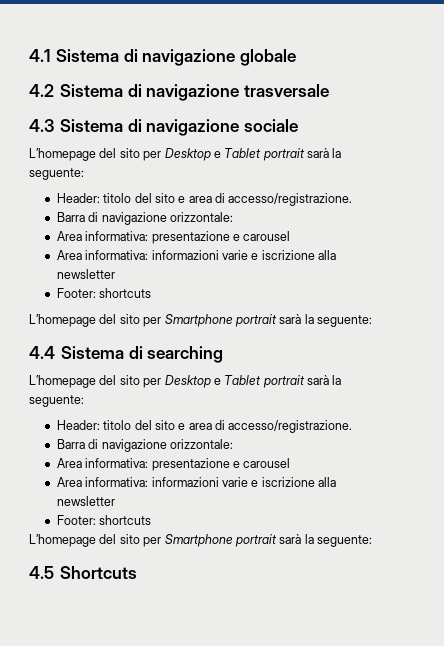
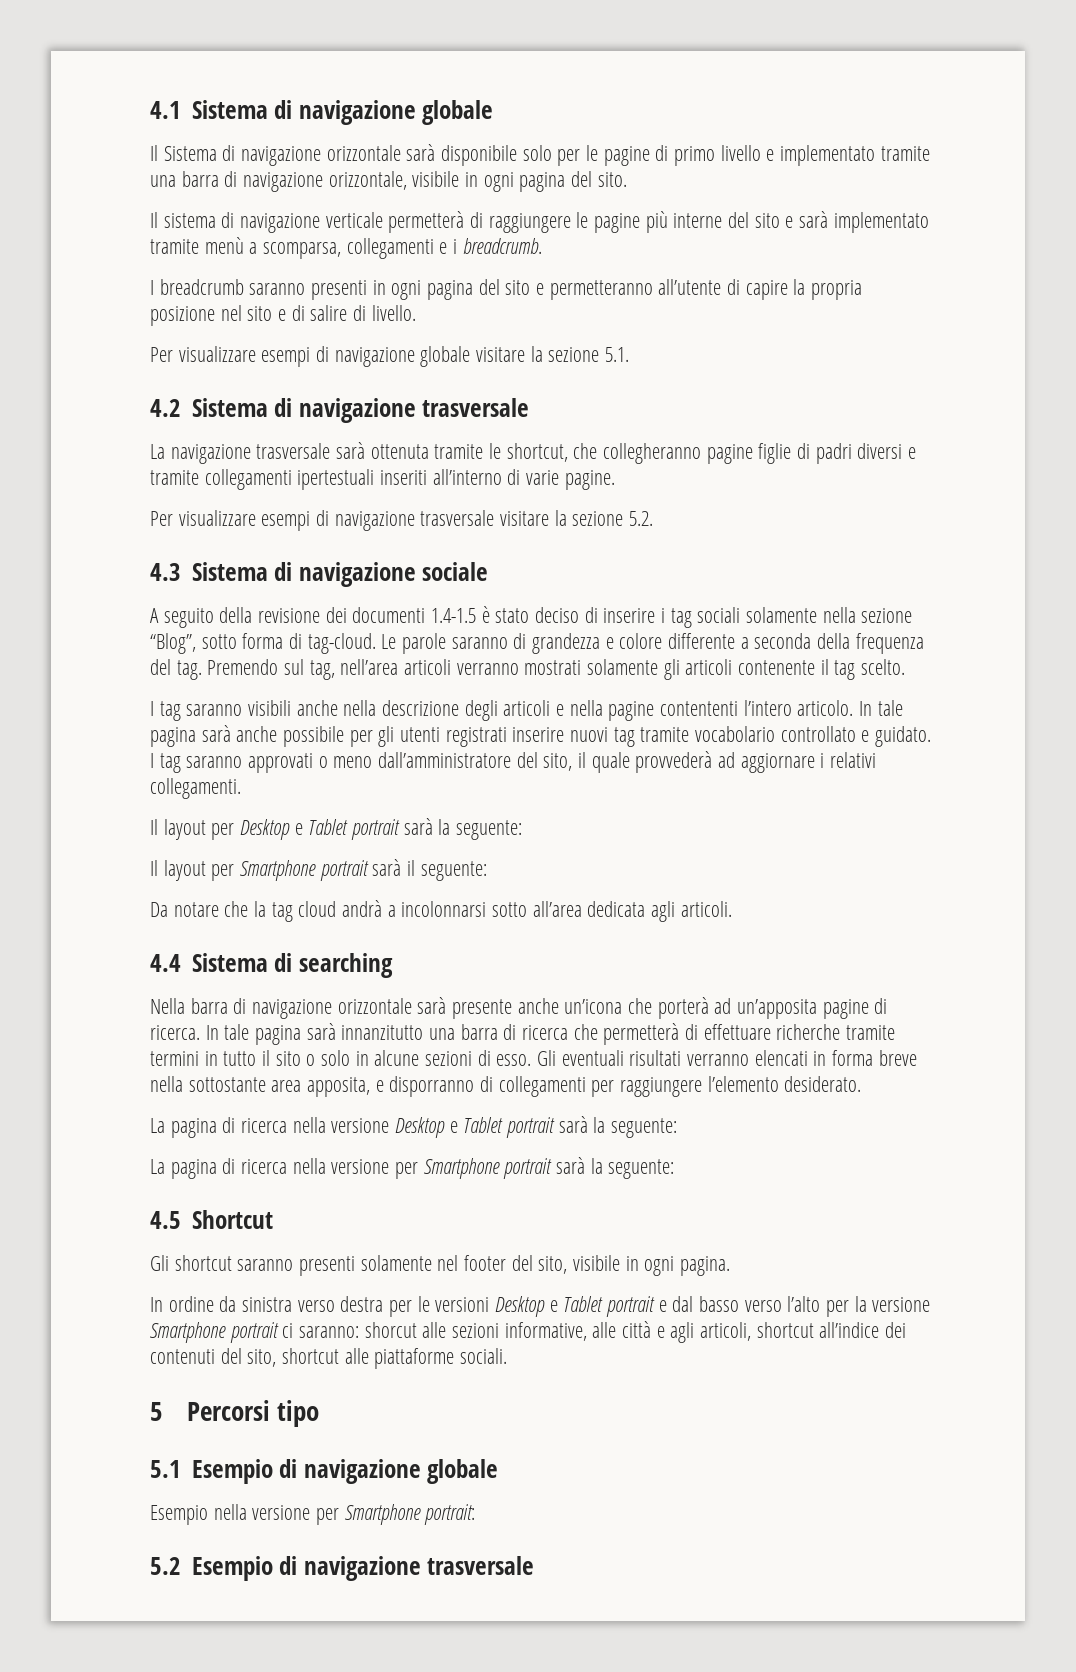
+ Il Sistema di navigazione orizzontale sarà disponibile solo per le pagine di primo livello e implementato tramite una barra di navigazione orizzontale, visibile in ogni pagina del sito.
+ Il sistema di navigazione verticale permetterà di raggiungere le pagine più interne del sito e sarà implementato tramite menù a scomparsa, collegamenti e i breadcrumb.
+ I breadcrumb saranno presenti in ogni pagina del sito e permetteranno all’utente di capire la propria posizione nel sito e di salire di livello.
+ Per visualizzare esempi di navigazione globale visitare la sezione 5.1.
+ La navigazione trasversale sarà ottenuta tramite le shortcut, che collegheranno pagine figlie di padri diversi e tramite collegamenti ipertestuali inseriti all’interno di varie pagine.
+ Per visualizzare esempi di navigazione trasversale visitare la sezione 5.2.
  4.3 Sistema di navigazione sociale
- L’homepage del sito per Desktop e Tablet portrait sarà la seguente:
- Header: titolo del sito e area di accesso/registrazione.
- Barra di navigazione orizzontale:
- Area informativa: presentazione e carousel
- Area informativa: informazioni varie e iscrizione alla newsletter
- Footer: shortcuts
- L’homepage del sito per Smartphone portrait sarà la seguente:
+ A seguito della revisione dei documenti 1.4-1.5 è stato deciso di inserire i tag sociali solamente nella sezione “Blog”, sotto forma di tag-cloud. Le parole saranno di grandezza e colore differente a seconda della frequenza del tag. Premendo sul tag, nell’area articoli verranno mostrati solamente gli articoli contenente il tag scelto.
+ I tag saranno visibili anche nella descrizione degli articoli e nella pagine contententi l’intero articolo. In tale pagina sarà anche possibile per gli utenti registrati inserire nuovi tag tramite vocabolario controllato e guidato. I tag saranno approvati o meno dall’amministratore del sito, il quale provvederà ad aggiornare i relativi collegamenti.
+ Il layout per Desktop e Tablet portrait sarà la seguente:
+ Il layout per Smartphone portrait sarà il seguente:
+ Da notare che la tag cloud andrà a incolonnarsi sotto all’area dedicata agli articoli.
  4.4 Sistema di searching
- L’homepage del sito per Desktop e Tablet portrait sarà la seguente:
- Header: titolo del sito e area di accesso/registrazione.
- Barra di navigazione orizzontale:
- Area informativa: presentazione e carousel
- Area informativa: informazioni varie e iscrizione alla newsletter
- Footer: shortcuts
- L’homepage del sito per Smartphone portrait sarà la seguente:
- 4.5 Shortcuts
+ Nella barra di navigazione orizzontale sarà presente anche un’icona che porterà ad un’apposita pagine di ricerca. In tale pagina sarà innanzitutto una barra di ricerca che permetterà di effettuare richerche tramite termini in tutto il sito o solo in alcune sezioni di esso. Gli eventuali risultati verranno elencati in forma breve nella sottostante area apposita, e disporranno di collegamenti per raggiungere l’elemento desiderato.
+ La pagina di ricerca nella versione Desktop e Tablet portrait sarà la seguente:
+ La pagina di ricerca nella versione per Smartphone portrait sarà la seguente:
+ 4.5 Shortcut
+ Gli shortcut saranno presenti solamente nel footer del sito, visibile in ogni pagina.
+ In ordine da sinistra verso destra per le versioni Desktop e Tablet portrait e dal basso verso l’alto per la versione Smartphone portrait ci saranno: shorcut alle sezioni informative, alle città e agli articoli, shortcut all’indice dei contenuti del sito, shortcut alle piattaforme sociali.
+ 5 Percorsi tipo
+ 5.1 Esempio di navigazione globale
+ Esempio nella versione per Smartphone portrait:
+ 5.2 Esempio di navigazione trasversale

